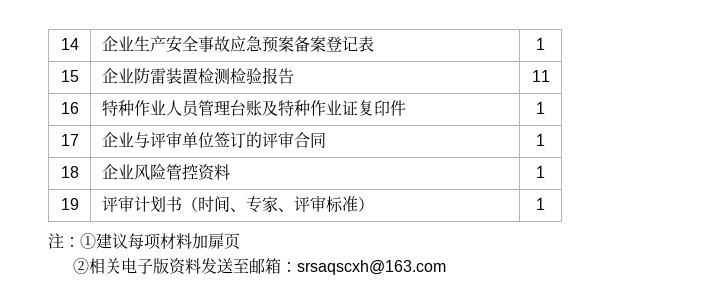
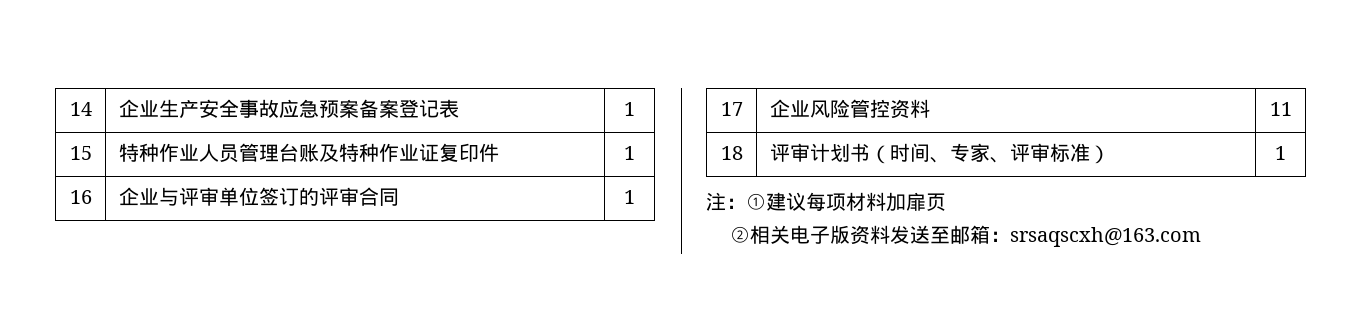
- 15 | 企业防雷装置检测检验报告 | 11
- 16 | 特种作业人员管理台账及特种作业证复印件 | 1
+ 15 | 特种作业人员管理台账及特种作业证复印件 | 1
- 17 | 企业与评审单位签订的评审合同 | 1
+ 16 | 企业与评审单位签订的评审合同 | 1
- 18 | 企业风险管控资料 | 1
- 19 | 评审计划书（时间、专家、评审标准） | 1
+ 17 | 企业风险管控资料 | 11
+ 18 | 评审计划书（时间、专家、评审标准） | 1

